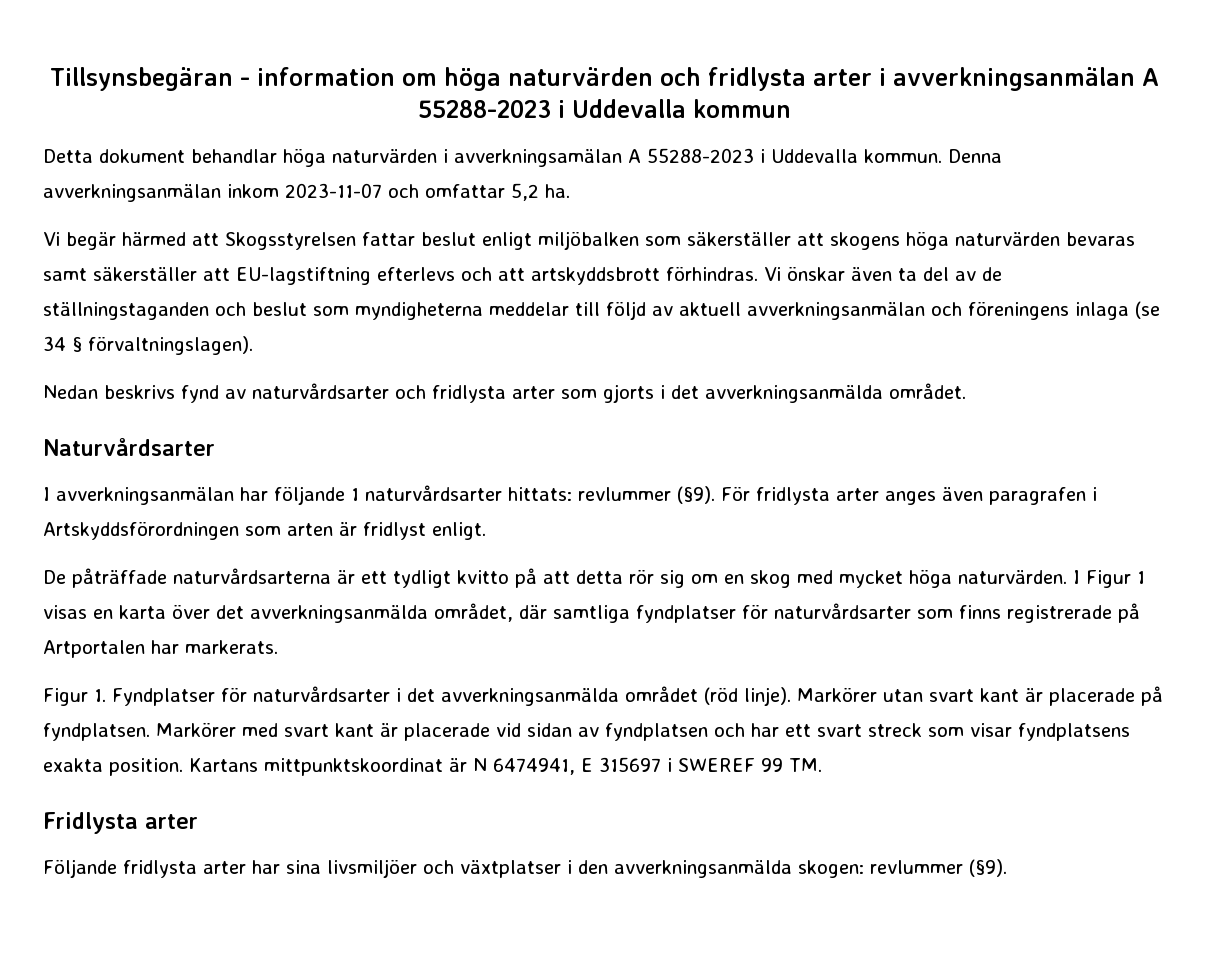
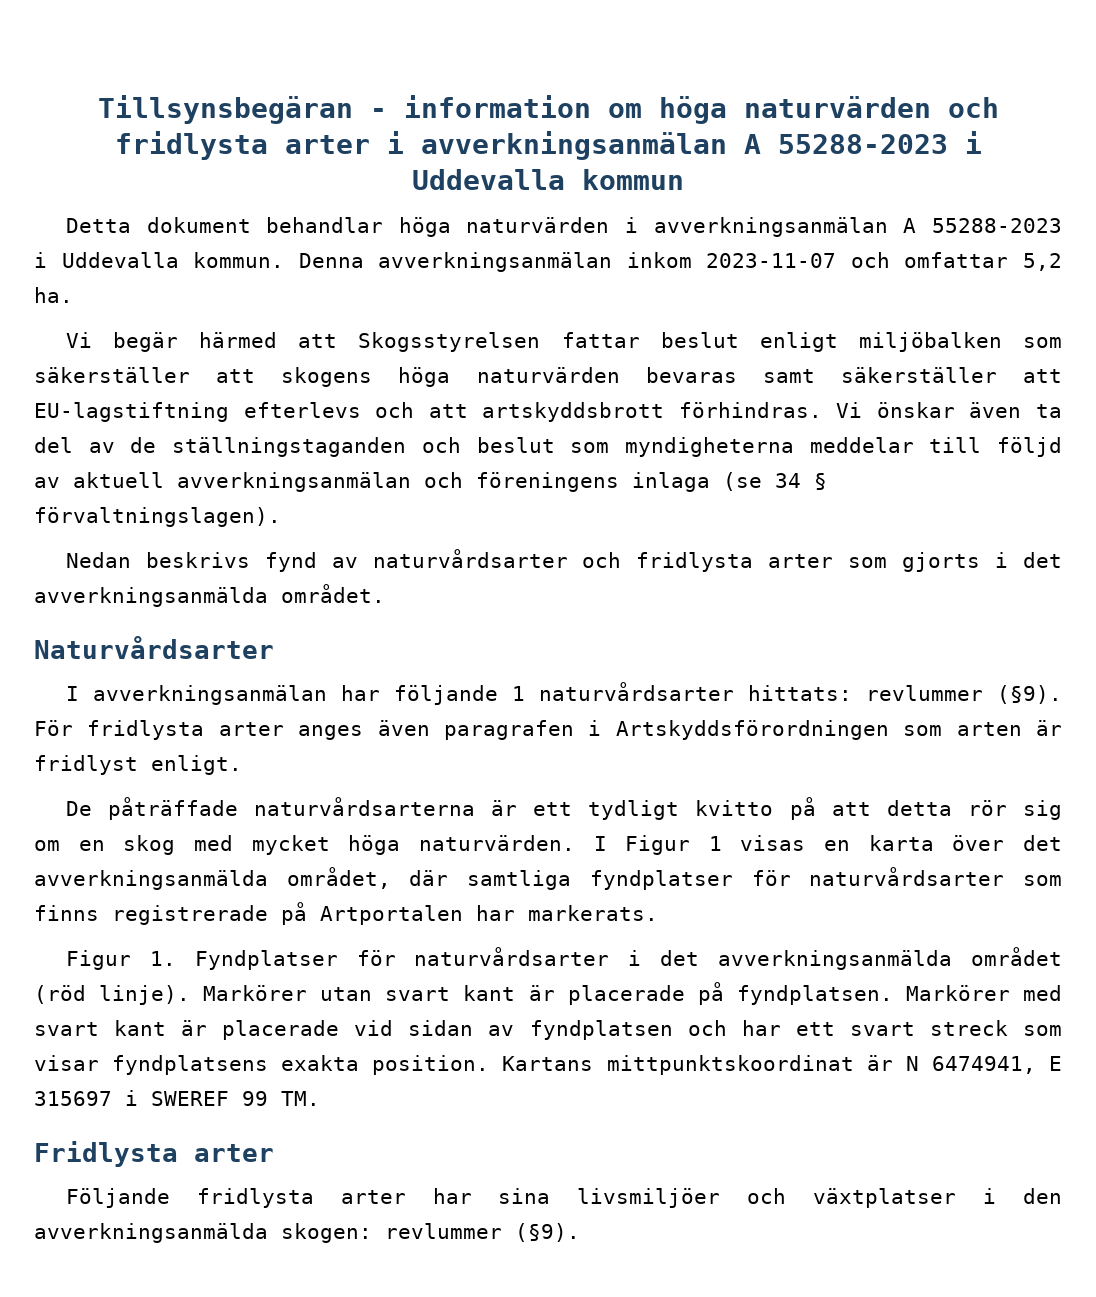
- Detta dokument behandlar höga naturvärden i avverkningsamälan A 55288-2023 i Uddevalla kommun.
+ Detta dokument behandlar höga naturvärden i avverkningsanmälan A 55288-2023 i Uddevalla kommun.

